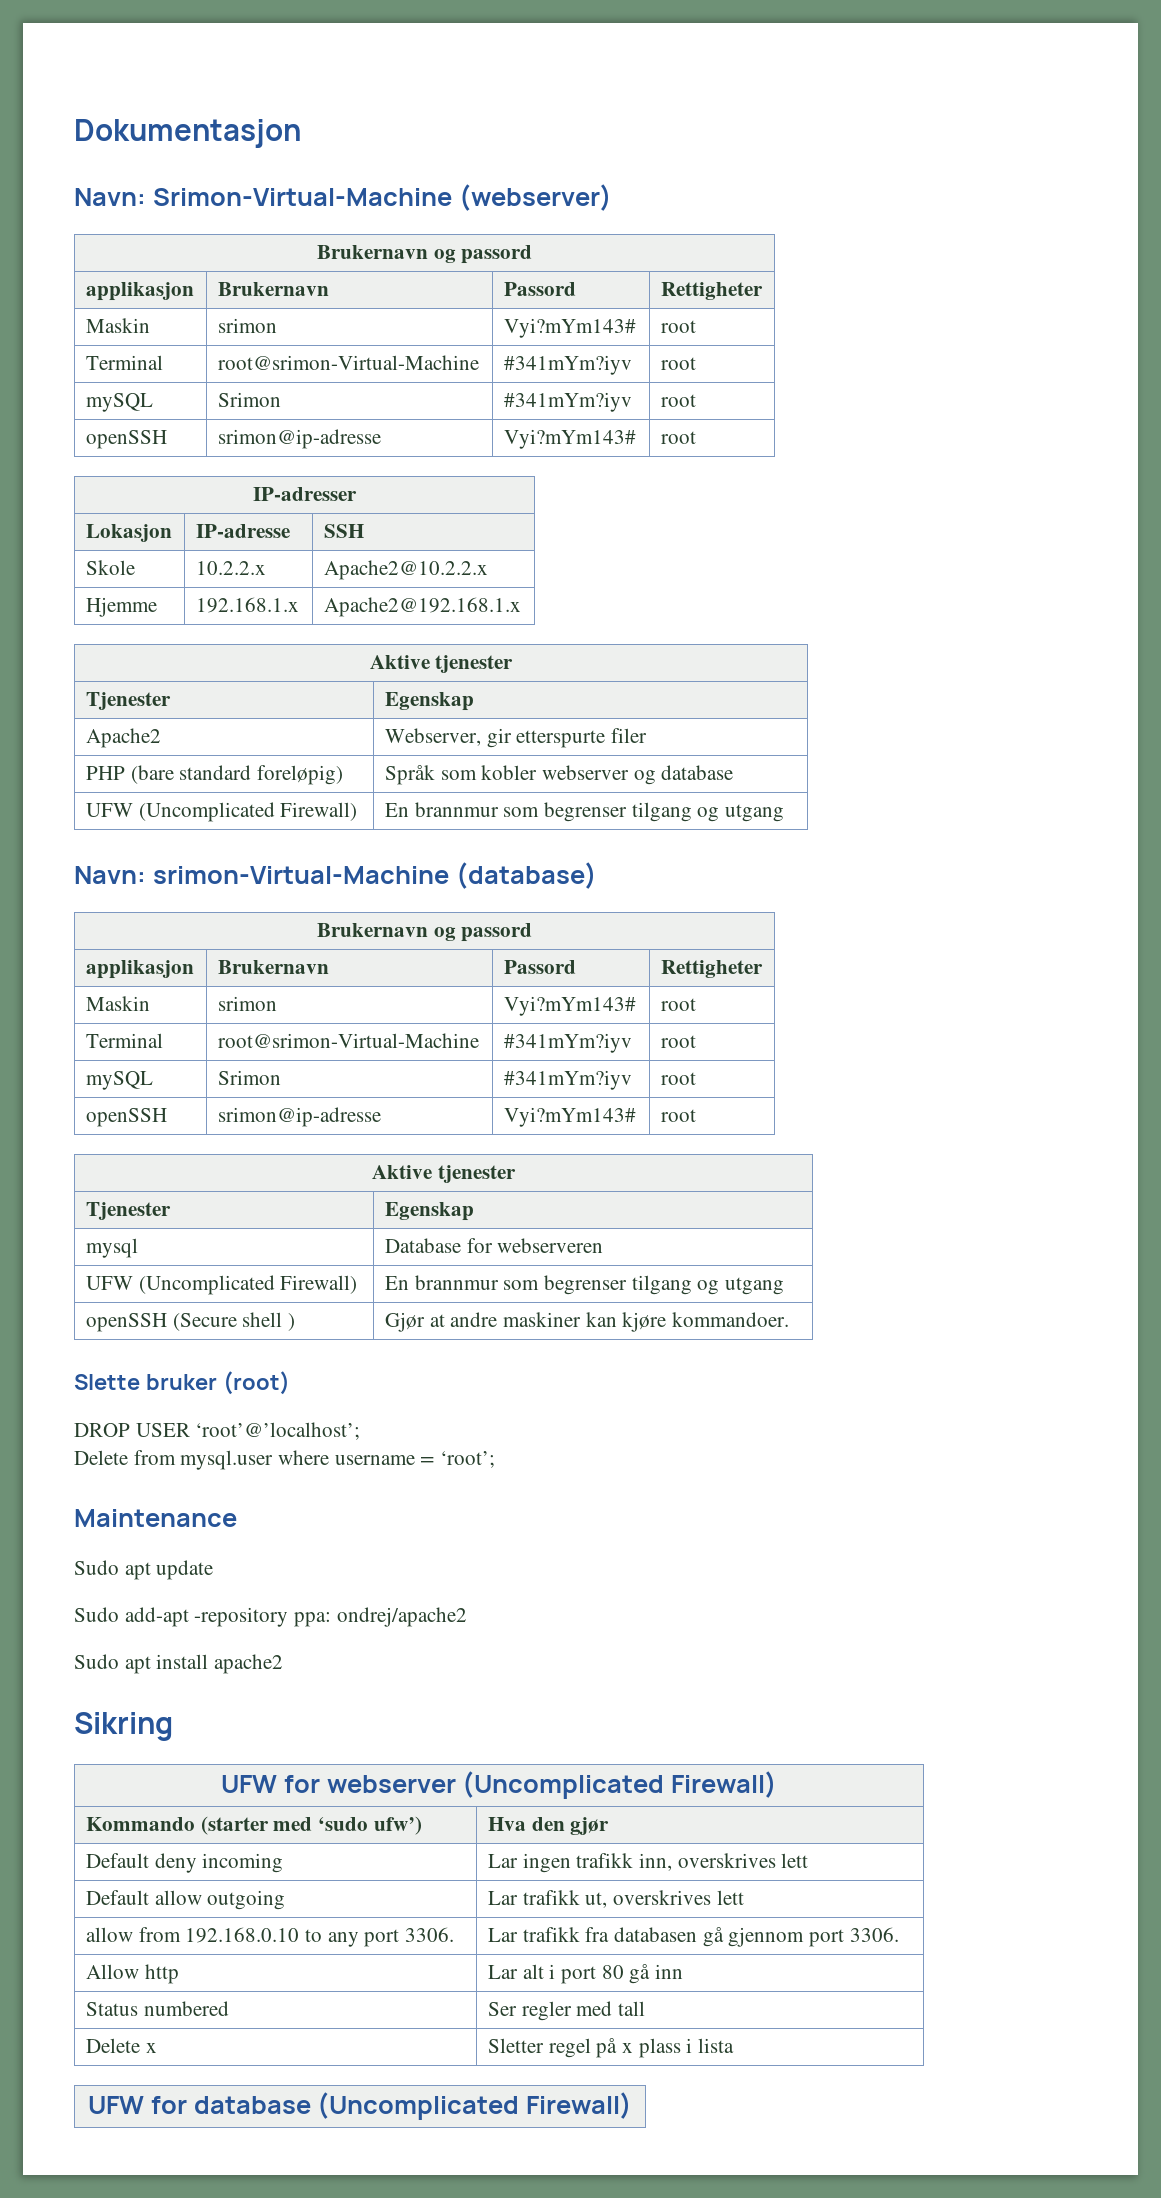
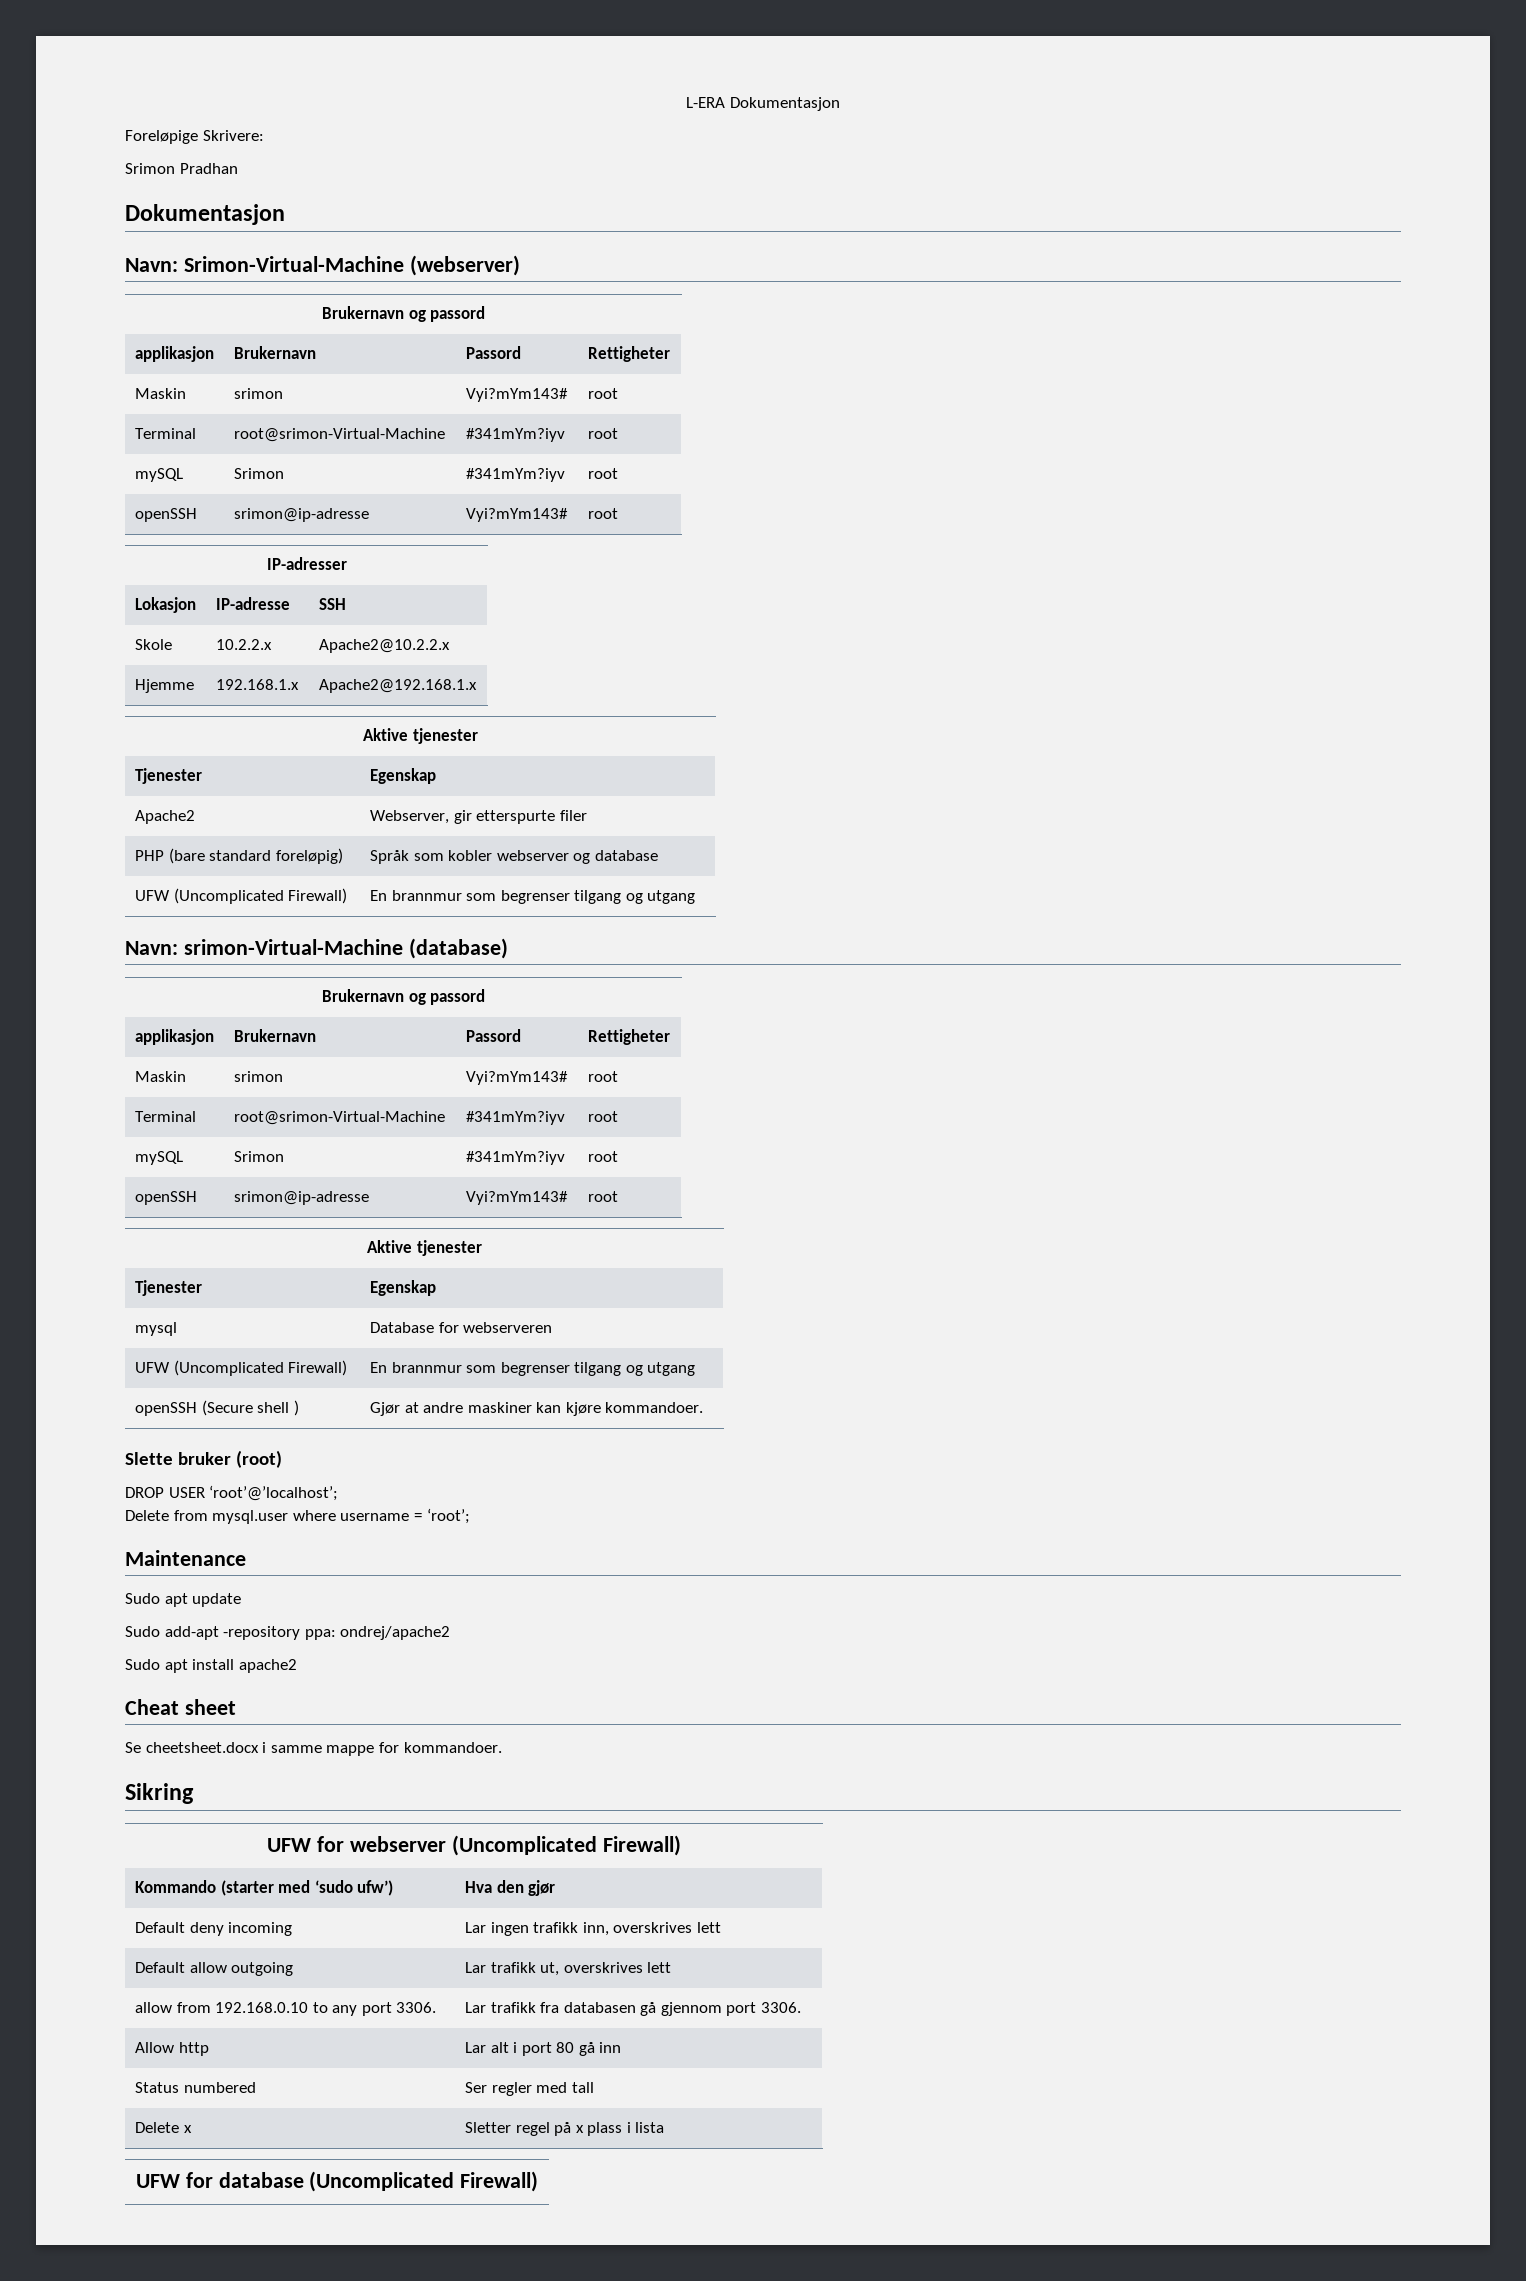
+ L-ERA Dokumentasjon
+ Foreløpige Skrivere:
+ Srimon Pradhan
+ Cheat sheet
+ Se cheetsheet.docx i samme mappe for kommandoer.

